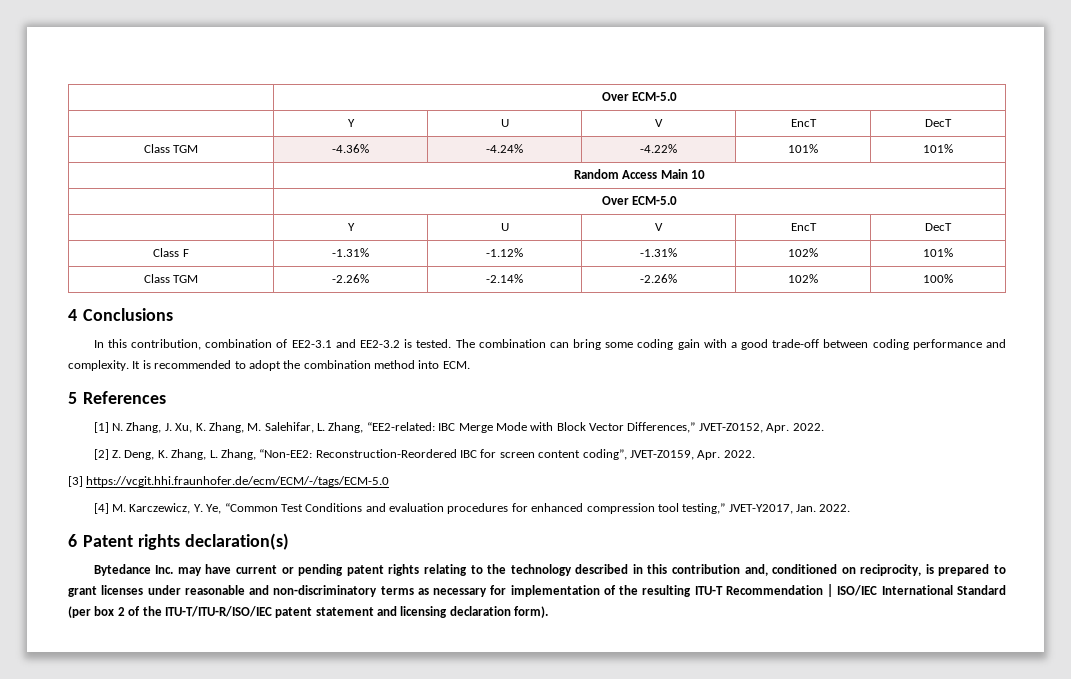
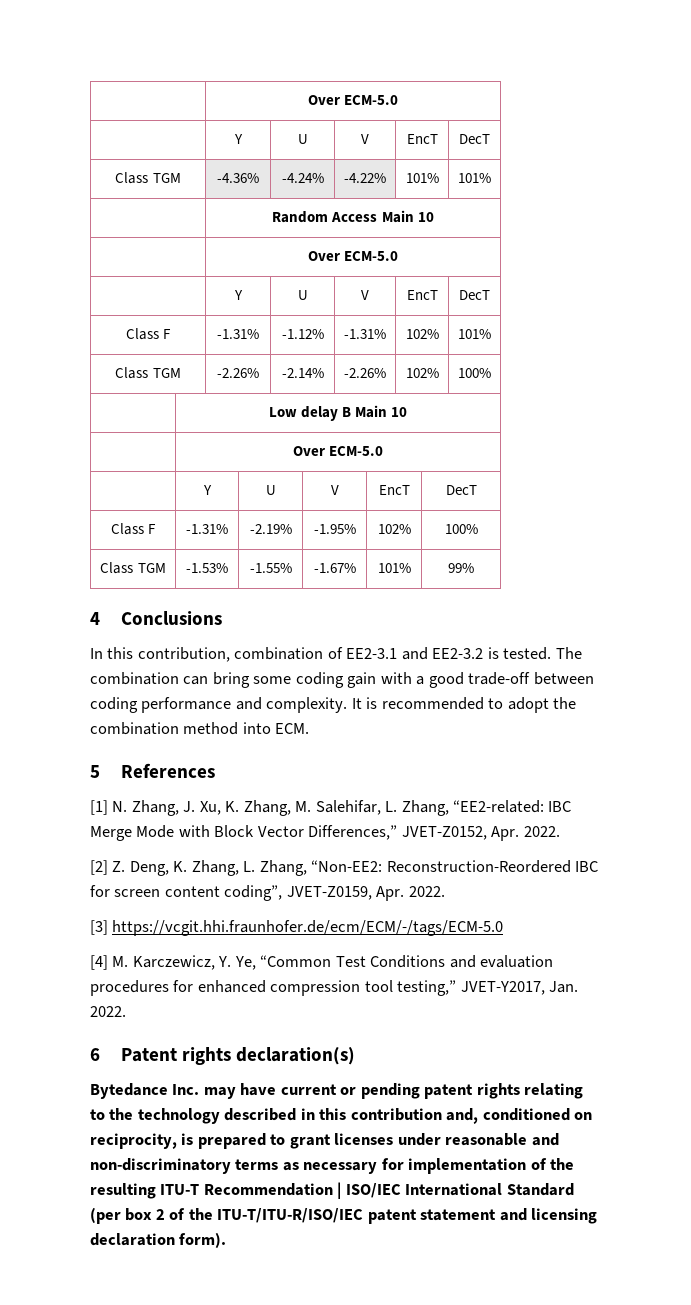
+ | Low delay B Main 10
+ | Over ECM-5.0
+ | Y | U | V | EncT | DecT
+ Class F | -1.31% | -2.19% | -1.95% | 102% | 100%
+ Class TGM | -1.53% | -1.55% | -1.67% | 101% | 99%

